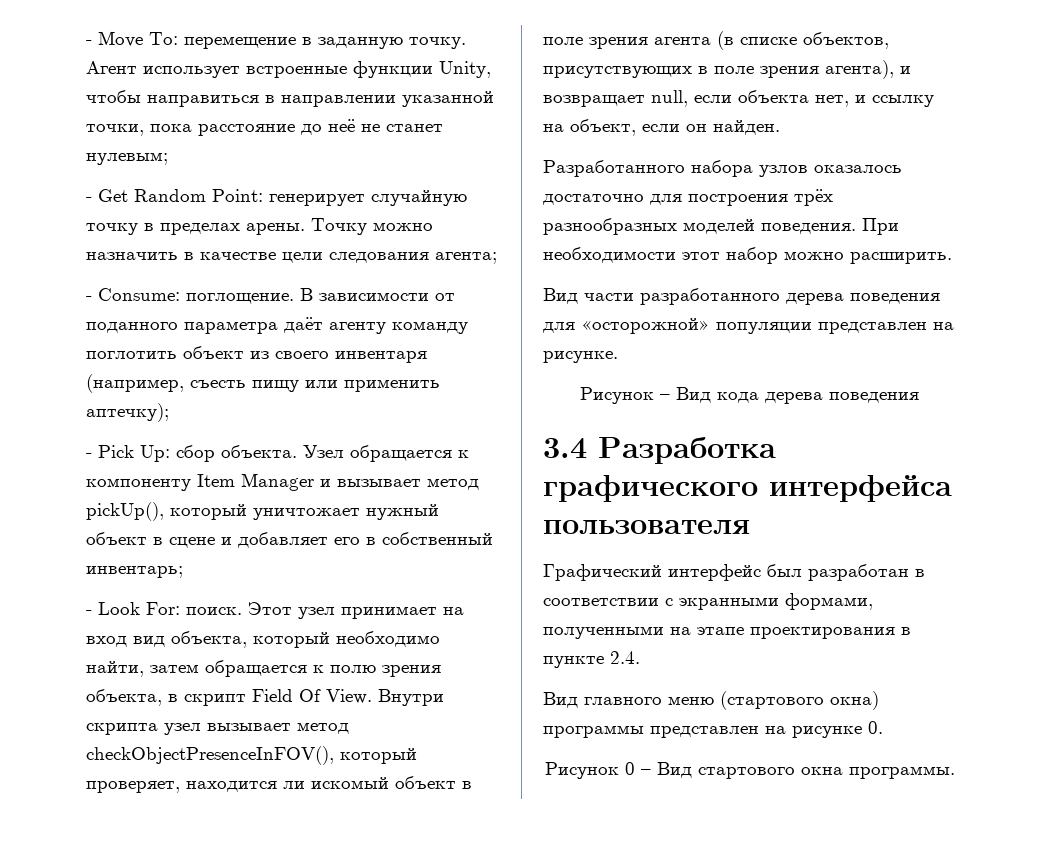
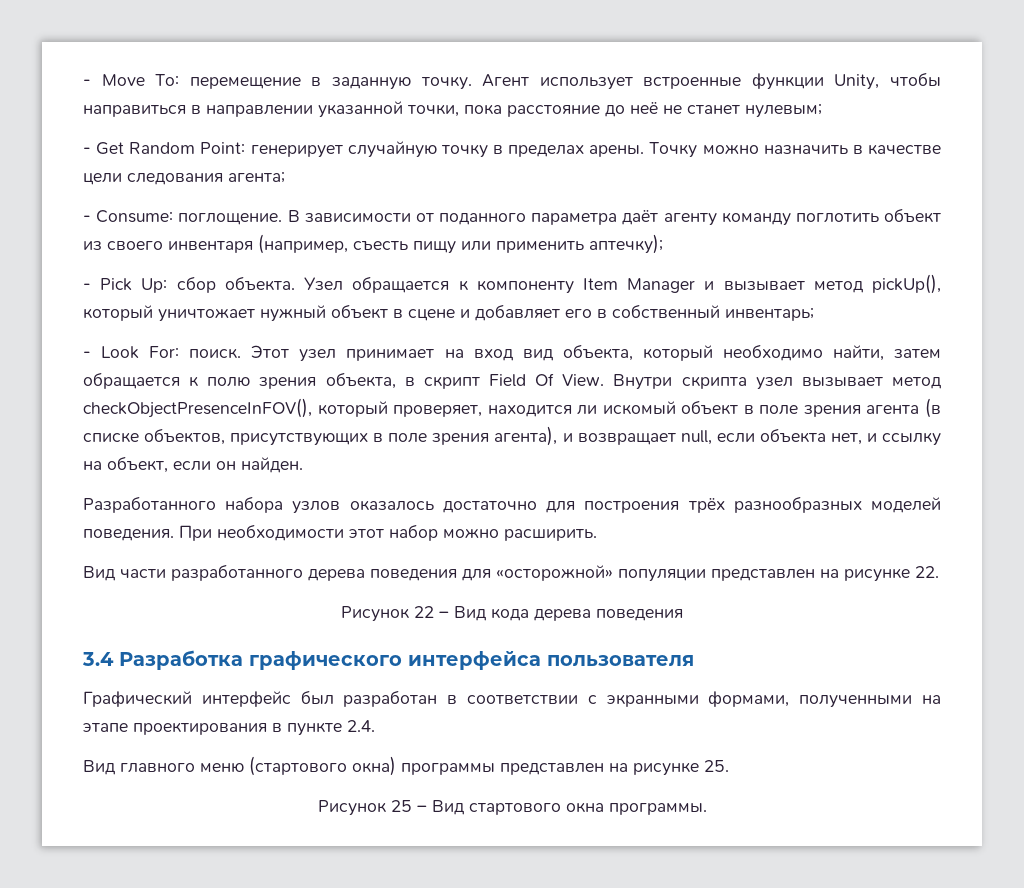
- Вид части разработанного дерева поведения для «осторожной» популяции представлен на рисунке.
- Рисунок – Вид кода дерева поведения
+ Вид части разработанного дерева поведения для «осторожной» популяции представлен на рисунке 22.
+ Рисунок 22 – Вид кода дерева поведения
- Вид главного меню (стартового окна) программы представлен на рисунке 0.
- Рисунок 0 – Вид стартового окна программы.
+ Вид главного меню (стартового окна) программы представлен на рисунке 25.
+ Рисунок 25 – Вид стартового окна программы.

